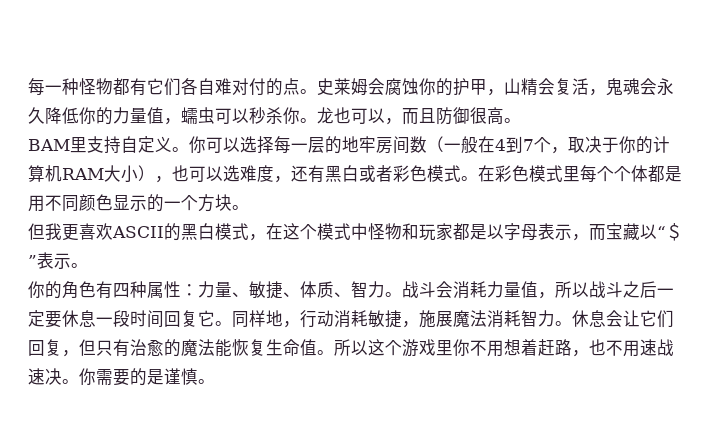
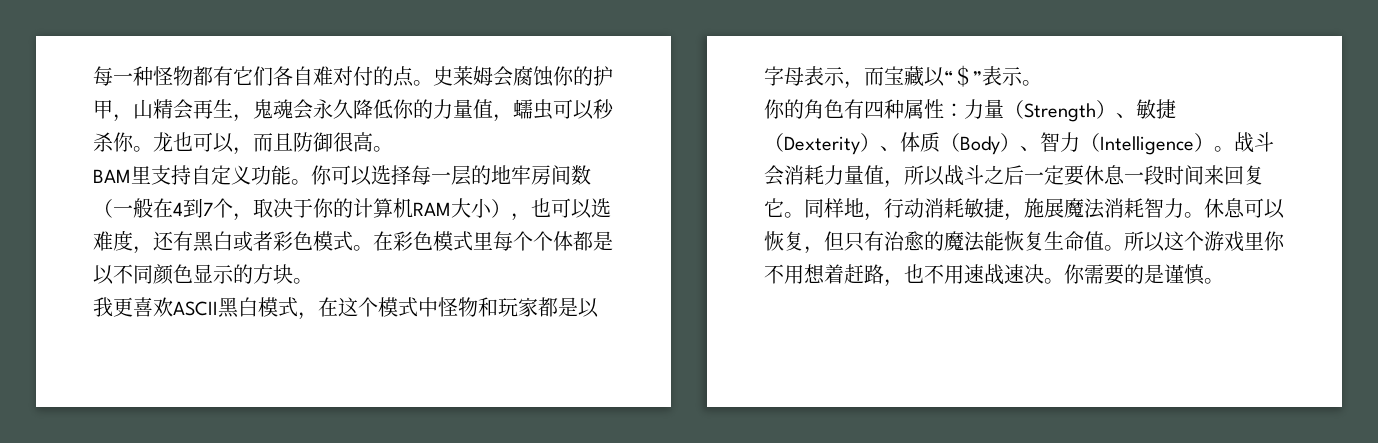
- 史莱姆会腐蚀你的护甲，山精会复活，鬼魂会永久降低你的力量值，蠕虫可以秒杀你。
+ 史莱姆会腐蚀你的护甲，山精会再生，鬼魂会永久降低你的力量值，蠕虫可以秒杀你。
- BAM里支持自定义。
+ BAM里支持自定义功能。
- 在彩色模式里每个个体都是用不同颜色显示的一个方块。
+ 在彩色模式里每个个体都是以不同颜色显示的方块。
- 但我更喜欢ASCII的黑白模式，在这个模式中怪物和玩家都是以字母表示，而宝藏以“＄”表示。
+ 我更喜欢ASCII黑白模式，在这个模式中怪物和玩家都是以字母表示，而宝藏以“＄”表示。
- 你的角色有四种属性：力量、敏捷、体质、智力。
+ 你的角色有四种属性：力量（Strength）、敏捷（Dexterity）、体质（Body）、智力（Intelligence）。
- 战斗会消耗力量值，所以战斗之后一定要休息一段时间回复它。
+ 战斗会消耗力量值，所以战斗之后一定要休息一段时间来回复它。
- 休息会让它们回复，但只有治愈的魔法能恢复生命值。
+ 休息可以恢复，但只有治愈的魔法能恢复生命值。

